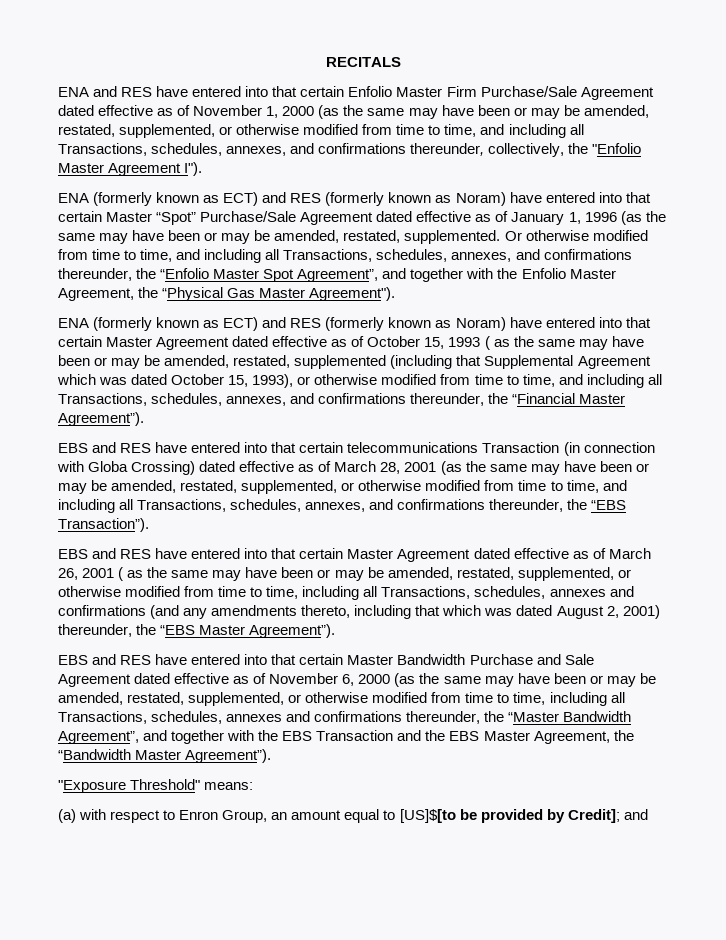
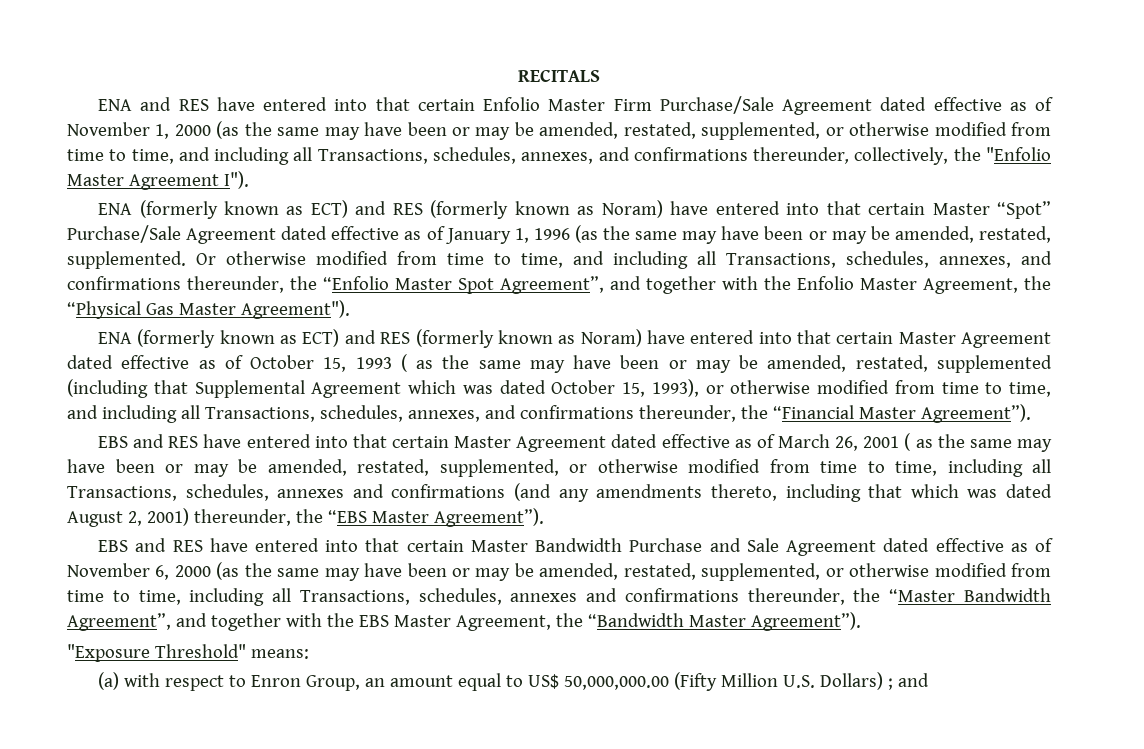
- EBS and RES have entered into that certain telecommunications Transaction (in connection with Globa Crossing) dated effective as of March 28, 2001 (as the same may have been or may be amended, restated, supplemented, or otherwise modified from time to time, and including all Transactions, schedules, annexes, and confirmations thereunder, the “EBS Transaction”).
- EBS and RES have entered into that certain Master Bandwidth Purchase and Sale Agreement dated effective as of November 6, 2000 (as the same may have been or may be amended, restated, supplemented, or otherwise modified from time to time, including all Transactions, schedules, annexes and confirmations thereunder, the “Master Bandwidth Agreement”, and together with the EBS Transaction and the EBS Master Agreement, the “Bandwidth Master Agreement”).
+ EBS and RES have entered into that certain Master Bandwidth Purchase and Sale Agreement dated effective as of November 6, 2000 (as the same may have been or may be amended, restated, supplemented, or otherwise modified from time to time, including all Transactions, schedules, annexes and confirmations thereunder, the “Master Bandwidth Agreement”, and together with the EBS Master Agreement, the “Bandwidth Master Agreement”).
- (a) with respect to Enron Group, an amount equal to [US]$[to be provided by Credit]; and
+ (a) with respect to Enron Group, an amount equal to US$ 50,000,000.00 (Fifty Million U.S. Dollars) ; and

